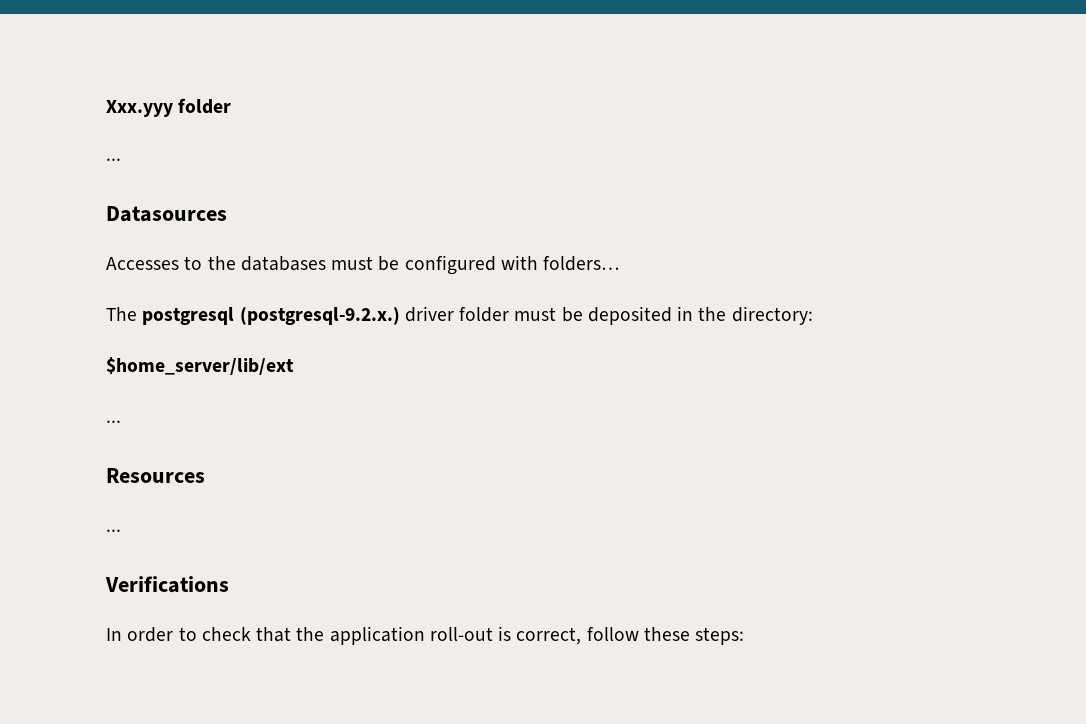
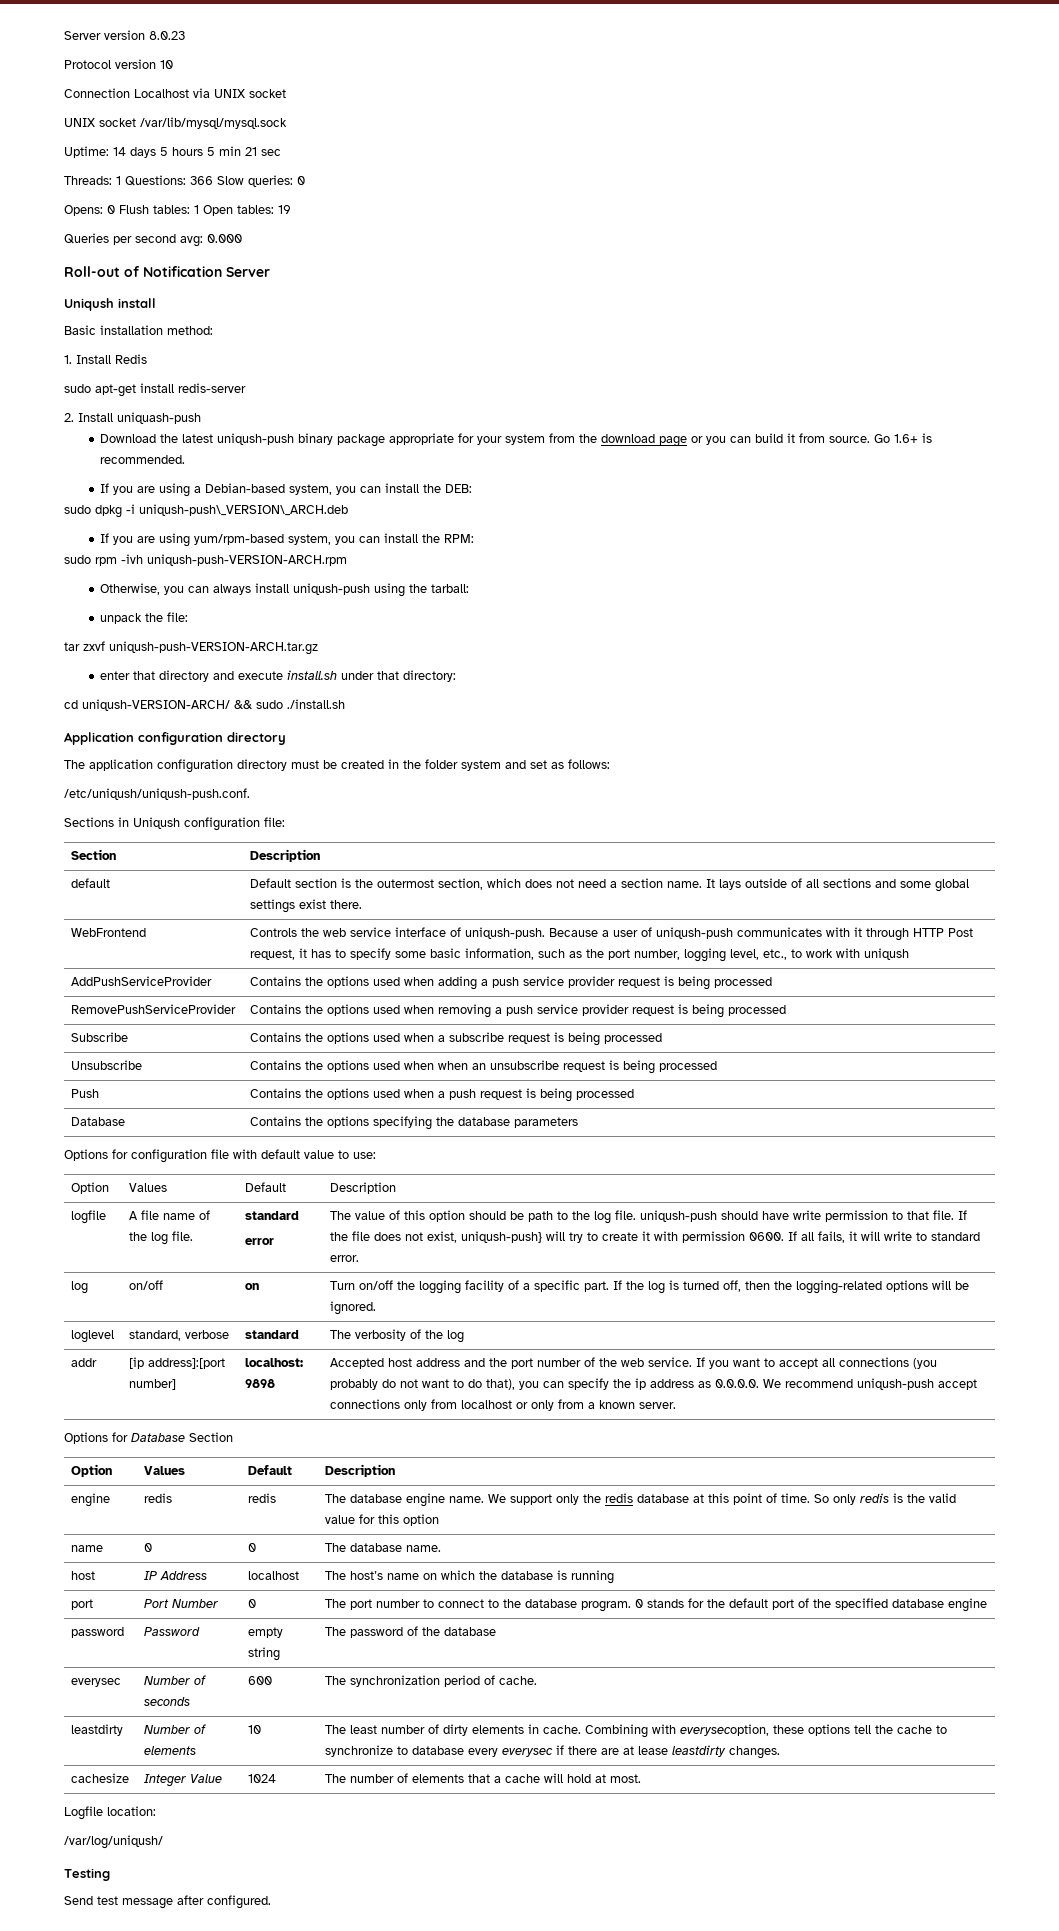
- Xxx.yyy folder
- ...
- Datasources
- Accesses to the databases must be configured with folders…
- The postgresql (postgresql-9.2.x.) driver folder must be deposited in the directory:
- $home_server/lib/ext
- ...
- Resources
- ...
- Verifications
- In order to check that the application roll-out is correct, follow these steps:
+ Server version 8.0.23
+ Protocol version 10
+ Connection Localhost via UNIX socket
+ UNIX socket /var/lib/mysql/mysql.sock
+ Uptime: 14 days 5 hours 5 min 21 sec
+ Threads: 1 Questions: 366 Slow queries: 0
+ Opens: 0 Flush tables: 1 Open tables: 19
+ Queries per second avg: 0.000
+ Roll-out of Notification Server
+ Uniqush install
+ Basic installation method:
+ 1. Install Redis
+ sudo apt-get install redis-server
+ 2. Install uniquash-push
+ Download the latest uniqush-push binary package appropriate for your system from the download page or you can build it from source. Go 1.6+ is recommended.
+ If you are using a Debian-based system, you can install the DEB:
+ sudo dpkg -i uniqush-push\_VERSION\_ARCH.deb
+ If you are using yum/rpm-based system, you can install the RPM:
+ sudo rpm -ivh uniqush-push-VERSION-ARCH.rpm
+ Otherwise, you can always install uniqush-push using the tarball:
+ unpack the file:
+ tar zxvf uniqush-push-VERSION-ARCH.tar.gz
+ enter that directory and execute install.sh under that directory:
+ cd uniqush-VERSION-ARCH/ && sudo ./install.sh
+ Application configuration directory
+ The application configuration directory must be created in the folder system and set as follows:
+ /etc/uniqush/uniqush-push.conf.
+ Sections in Uniqush configuration file:
+ Section | Description
+ default | Default section is the outermost section, which does not need a section name. It lays outside of all sections and some global settings exist there.
+ WebFrontend | Controls the web service interface of uniqush-push. Because a user of uniqush-push communicates with it through HTTP Post request, it has to specify some basic information, such as the port number, logging level, etc., to work with uniqush
+ AddPushServiceProvider | Contains the options used when adding a push service provider request is being processed
+ RemovePushServiceProvider | Contains the options used when removing a push service provider request is being processed
+ Subscribe | Contains the options used when a subscribe request is being processed
+ Unsubscribe | Contains the options used when when an unsubscribe request is being processed
+ Push | Contains the options used when a push request is being processed
+ Database | Contains the options specifying the database parameters
+ Options for configuration file with default value to use:
+ Option | Values | Default | Description
+ logfile | A file name of the log file. | standard
+ error | The value of this option should be path to the log file. uniqush-push should have write permission to that file. If the file does not exist, uniqush-push} will try to create it with permission 0600. If all fails, it will write to standard error.
+ log | on/off | on | Turn on/off the logging facility of a specific part. If the log is turned off, then the logging-related options will be ignored.
+ loglevel | standard, verbose | standard | The verbosity of the log
+ addr | [ip address]:[port number] | localhost: 9898 | Accepted host address and the port number of the web service. If you want to accept all connections (you probably do not want to do that), you can specify the ip address as 0.0.0.0. We recommend uniqush-push accept connections only from localhost or only from a known server.
+ Options for Database Section
+ Option | Values | Default | Description
+ engine | redis | redis | The database engine name. We support only the redis database at this point of time. So only redis is the valid value for this option
+ name | 0 | 0 | The database name.
+ host | IP Address | localhost | The host’s name on which the database is running
+ port | Port Number | 0 | The port number to connect to the database program. 0 stands for the default port of the specified database engine
+ password | Password | empty string | The password of the database
+ everysec | Number of seconds | 600 | The synchronization period of cache.
+ leastdirty | Number of elements | 10 | The least number of dirty elements in cache. Combining with everysecoption, these options tell the cache to synchronize to database every everysec if there are at lease leastdirty changes.
+ cachesize | Integer Value | 1024 | The number of elements that a cache will hold at most.
+ Logfile location:
+ /var/log/uniqush/
+ Testing
+ Send test message after configured.

